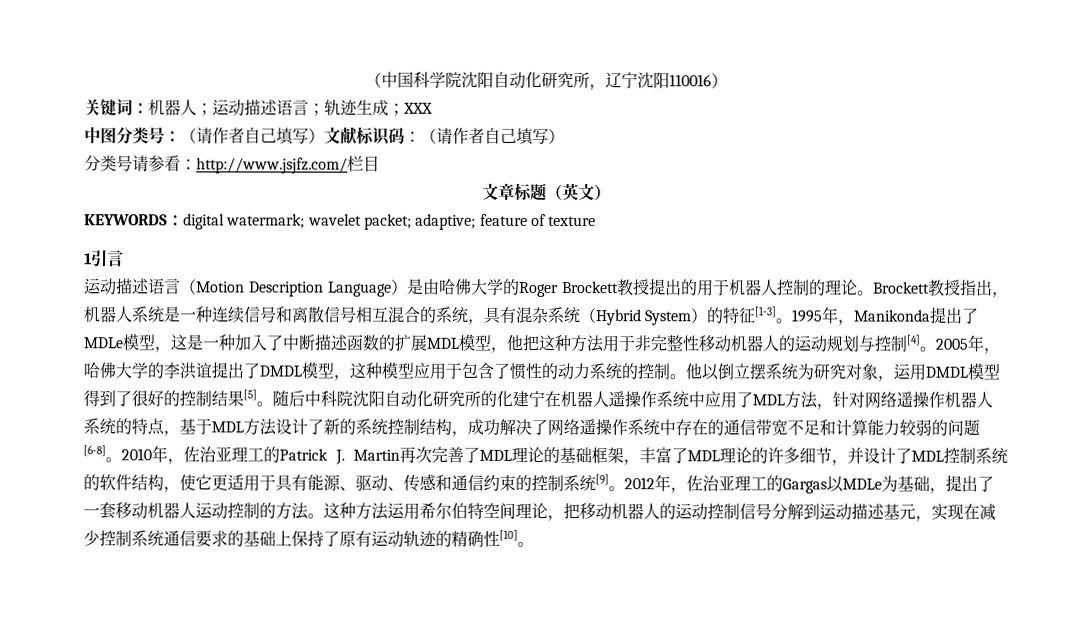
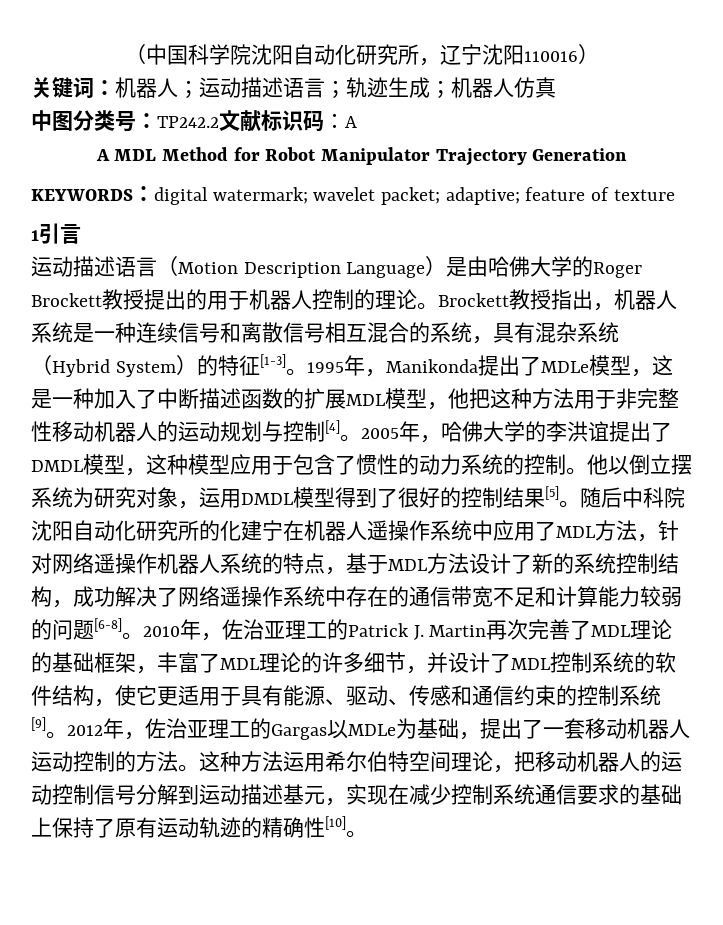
- 关键词：机器人；运动描述语言；轨迹生成；XXX
+ 关键词：机器人；运动描述语言；轨迹生成；机器人仿真
- 中图分类号：（请作者自己填写）文献标识码：（请作者自己填写）
- 分类号请参看：http://www.jsjfz.com/栏目
- 文章标题（英文）
+ 中图分类号：TP242.2文献标识码：A
+ A MDL Method for Robot Manipulator Trajectory Generation

